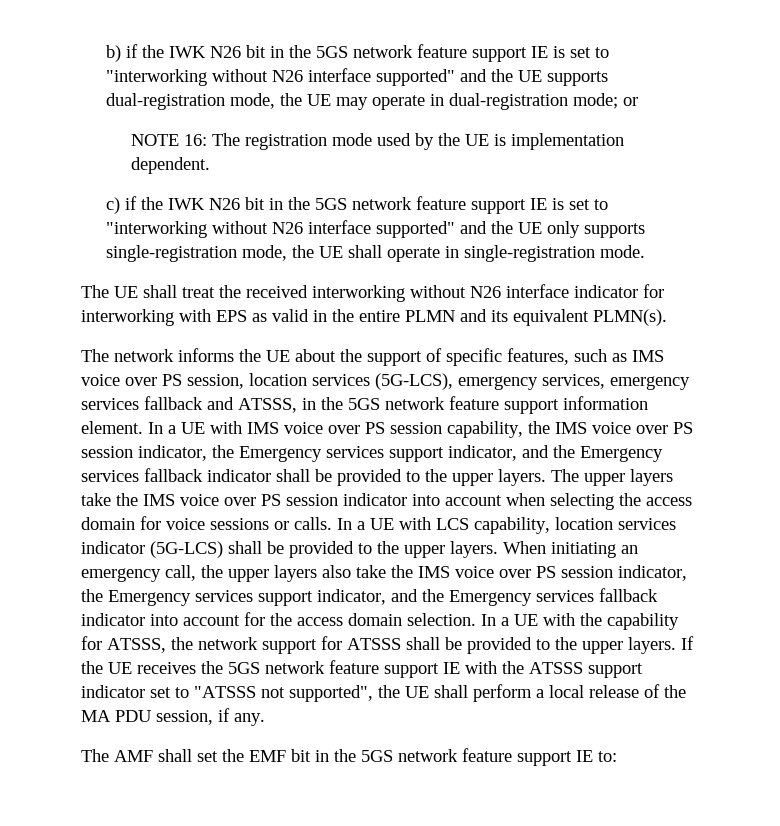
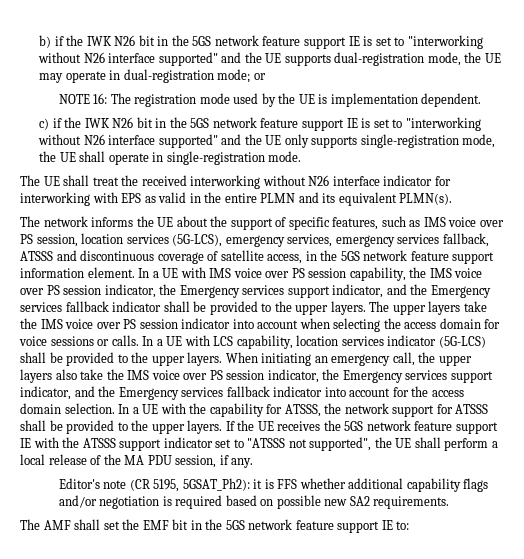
- The network informs the UE about the support of specific features, such as IMS voice over PS session, location services (5G-LCS), emergency services, emergency services fallback and ATSSS, in the 5GS network feature support information element.
+ The network informs the UE about the support of specific features, such as IMS voice over PS session, location services (5G-LCS), emergency services, emergency services fallback, ATSSS and discontinuous coverage of satellite access, in the 5GS network feature support information element.
+ Editor's note (CR 5195, 5GSAT_Ph2): it is FFS whether additional capability flags and/or negotiation is required based on possible new SA2 requirements.

